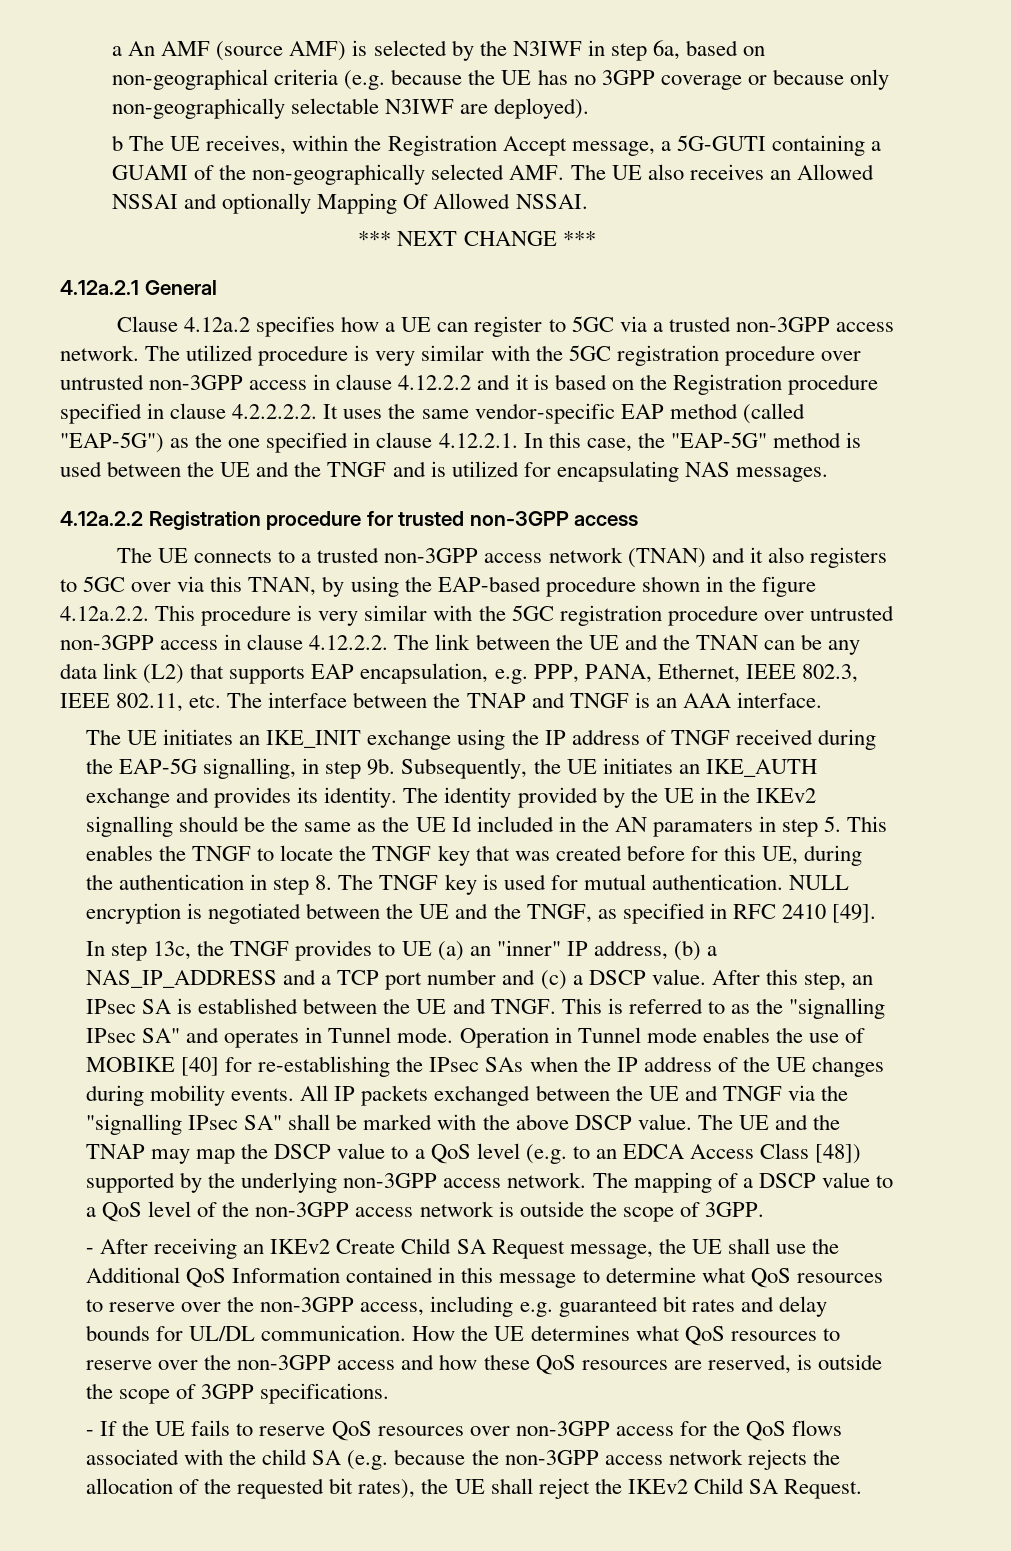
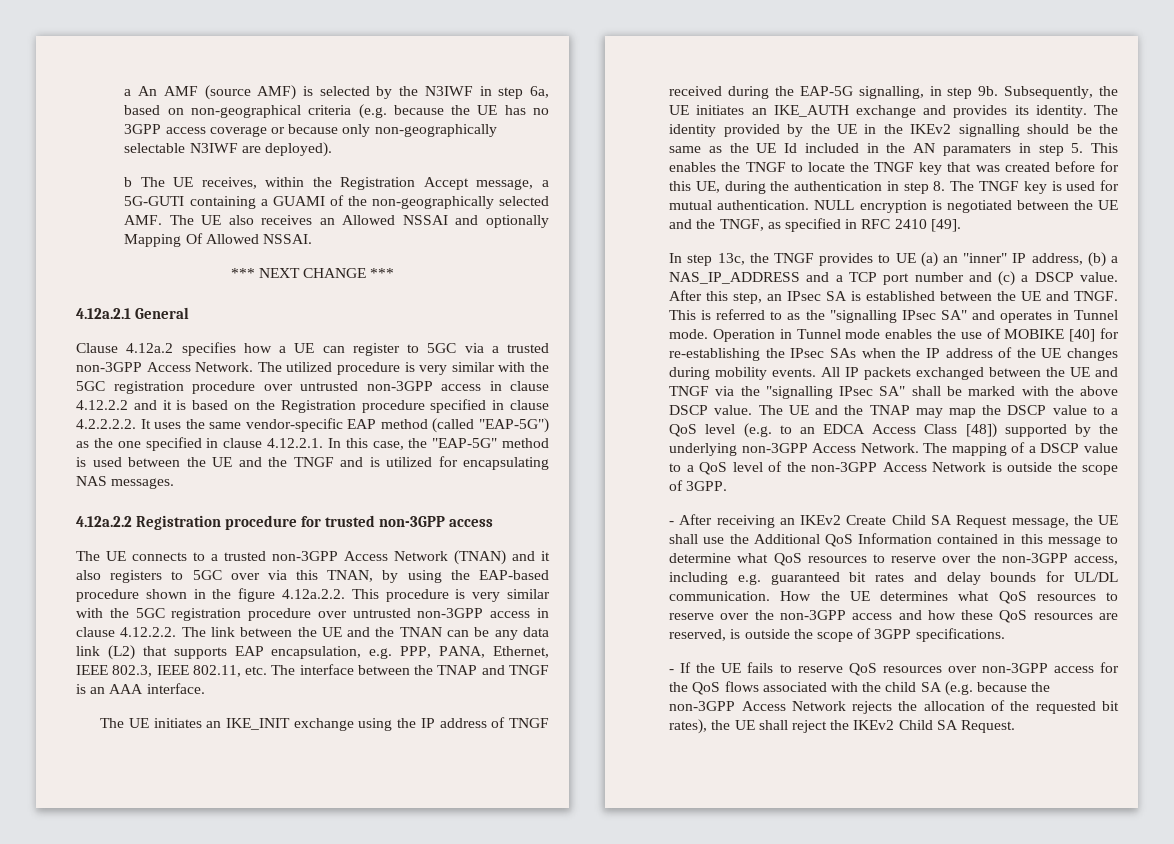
- a An AMF (source AMF) is selected by the N3IWF in step 6a, based on non-geographical criteria (e.g. because the UE has no 3GPP coverage or because only non-geographically selectable N3IWF are deployed).
+ a An AMF (source AMF) is selected by the N3IWF in step 6a, based on non-geographical criteria (e.g. because the UE has no 3GPP access coverage or because only non-geographically selectable N3IWF are deployed).
- Clause 4.12a.2 specifies how a UE can register to 5GC via a trusted non-3GPP access network.
+ Clause 4.12a.2 specifies how a UE can register to 5GC via a trusted non-3GPP Access Network.
- The UE connects to a trusted non-3GPP access network (TNAN) and it also registers to 5GC over via this TNAN, by using the EAP-based procedure shown in the figure 4.12a.2.2. This procedure is very similar with the 5GC registration procedure over untrusted non-3GPP access in clause 4.12.2.2. The link between the UE and the TNAN can be any data link (L2) that supports EAP encapsulation, e.g. PPP, PANA, Ethernet, IEEE 802.3, IEEE 802.11, etc. The interface between the TNAP and TNGF is an AAA interface.
+ The UE connects to a trusted non-3GPP Access Network (TNAN) and it also registers to 5GC over via this TNAN, by using the EAP-based procedure shown in the figure 4.12a.2.2. This procedure is very similar with the 5GC registration procedure over untrusted non-3GPP access in clause 4.12.2.2. The link between the UE and the TNAN can be any data link (L2) that supports EAP encapsulation, e.g. PPP, PANA, Ethernet, IEEE 802.3, IEEE 802.11, etc. The interface between the TNAP and TNGF is an AAA interface.
- The UE and the TNAP may map the DSCP value to a QoS level (e.g. to an EDCA Access Class [48]) supported by the underlying non-3GPP access network.
+ The UE and the TNAP may map the DSCP value to a QoS level (e.g. to an EDCA Access Class [48]) supported by the underlying non-3GPP Access Network.
- The mapping of a DSCP value to a QoS level of the non-3GPP access network is outside the scope of 3GPP.
+ The mapping of a DSCP value to a QoS level of the non-3GPP Access Network is outside the scope of 3GPP.
- - If the UE fails to reserve QoS resources over non-3GPP access for the QoS flows associated with the child SA (e.g. because the non-3GPP access network rejects the allocation of the requested bit rates), the UE shall reject the IKEv2 Child SA Request.
+ - If the UE fails to reserve QoS resources over non-3GPP access for the QoS flows associated with the child SA (e.g. because the non-3GPP Access Network rejects the allocation of the requested bit rates), the UE shall reject the IKEv2 Child SA Request.

